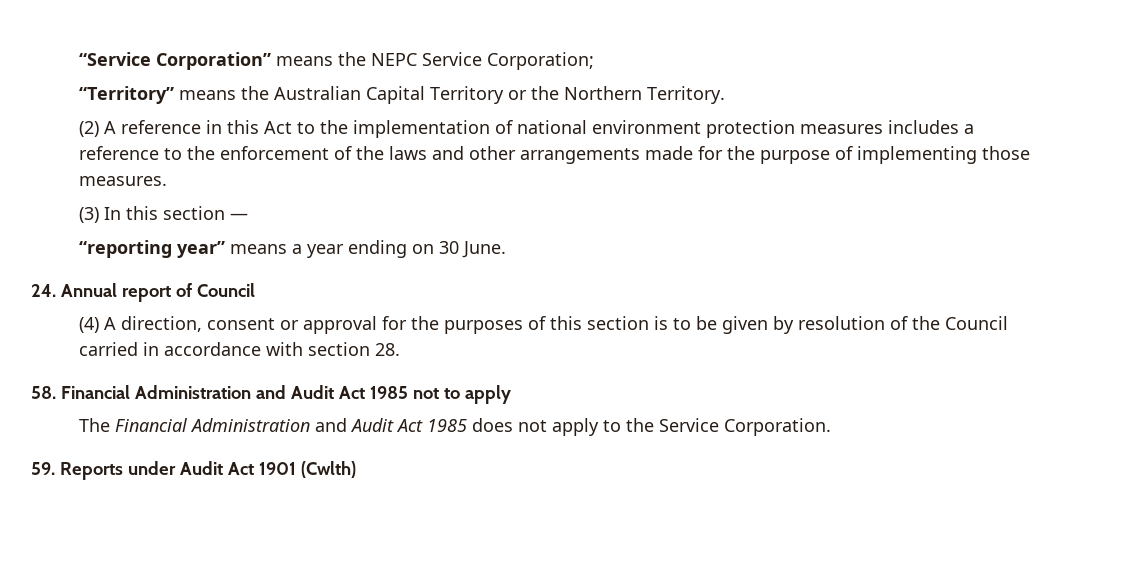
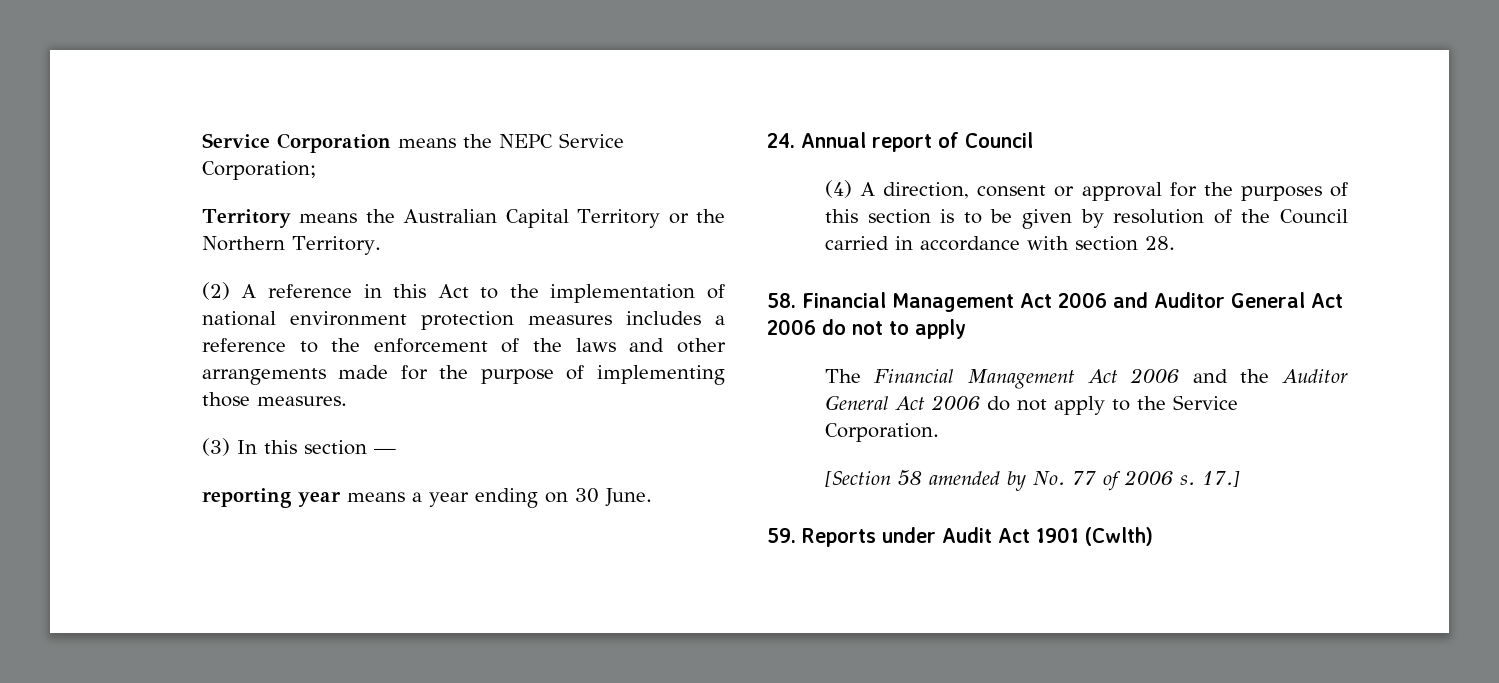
- “Service Corporation” means the NEPC Service Corporation;
+ Service Corporation means the NEPC Service Corporation;
- “Territory” means the Australian Capital Territory or the Northern Territory.
+ Territory means the Australian Capital Territory or the Northern Territory.
- “reporting year” means a year ending on 30 June.
+ reporting year means a year ending on 30 June.
- 58. Financial Administration and Audit Act 1985 not to apply
+ 58. Financial Management Act 2006 and Auditor General Act 2006 do not to apply
- The Financial Administration and Audit Act 1985 does not apply to the Service Corporation.
+ The Financial Management Act 2006 and the Auditor General Act 2006 do not apply to the Service Corporation.
+ [Section 58 amended by No. 77 of 2006 s. 17.]

